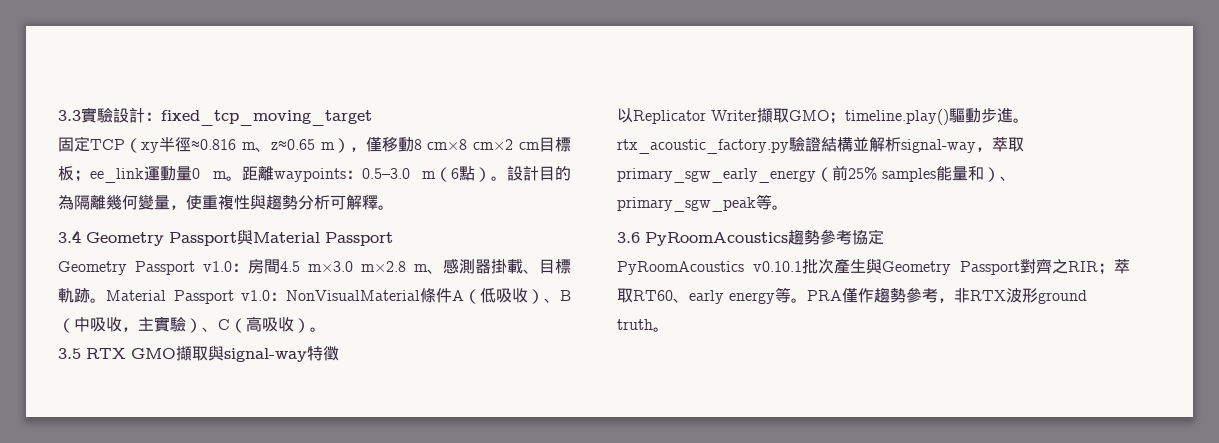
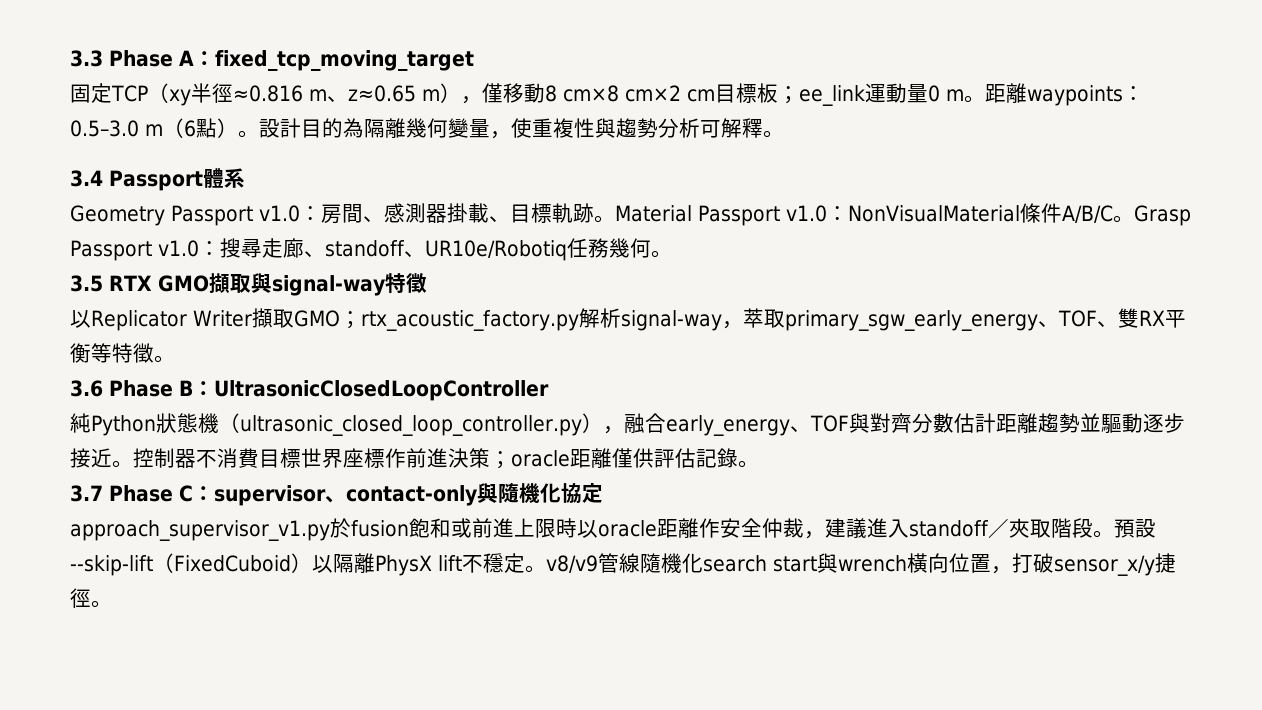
- 3.3實驗設計：fixed_tcp_moving_target
+ 3.3 Phase A：fixed_tcp_moving_target
- 3.4 Geometry Passport與Material Passport
+ 3.4 Passport體系
- Geometry Passport v1.0：房間4.5 m×3.0 m×2.8 m、感測器掛載、目標軌跡。
+ Geometry Passport v1.0：房間、感測器掛載、目標軌跡。
- Material Passport v1.0：NonVisualMaterial條件A（低吸收）、B（中吸收，主實驗）、C（高吸收）。
+ Material Passport v1.0：NonVisualMaterial條件A/B/C。Grasp Passport v1.0：搜尋走廊、standoff、UR10e/Robotiq任務幾何。
- 以Replicator Writer擷取GMO；timeline.play()驅動步進。rtx_acoustic_factory.py驗證結構並解析signal-way，萃取primary_sgw_early_energy（前25% samples能量和）、primary_sgw_peak等。
- 3.6 PyRoomAcoustics趨勢參考協定
- PyRoomAcoustics v0.10.1批次產生與Geometry Passport對齊之RIR；萃取RT60、early energy等。PRA僅作趨勢參考，非RTX波形ground truth。
+ 以Replicator Writer擷取GMO；rtx_acoustic_factory.py解析signal-way，萃取primary_sgw_early_energy、TOF、雙RX平衡等特徵。
+ 3.6 Phase B：UltrasonicClosedLoopController
+ 純Python狀態機（ultrasonic_closed_loop_controller.py），融合early_energy、TOF與對齊分數估計距離趨勢並驅動逐步接近。控制器不消費目標世界座標作前進決策；oracle距離僅供評估記錄。
+ 3.7 Phase C：supervisor、contact-only與隨機化協定
+ approach_supervisor_v1.py於fusion飽和或前進上限時以oracle距離作安全仲裁，建議進入standoff／夾取階段。預設--skip-lift（FixedCuboid）以隔離PhysX lift不穩定。v8/v9管線隨機化search start與wrench橫向位置，打破sensor_x/y捷徑。

